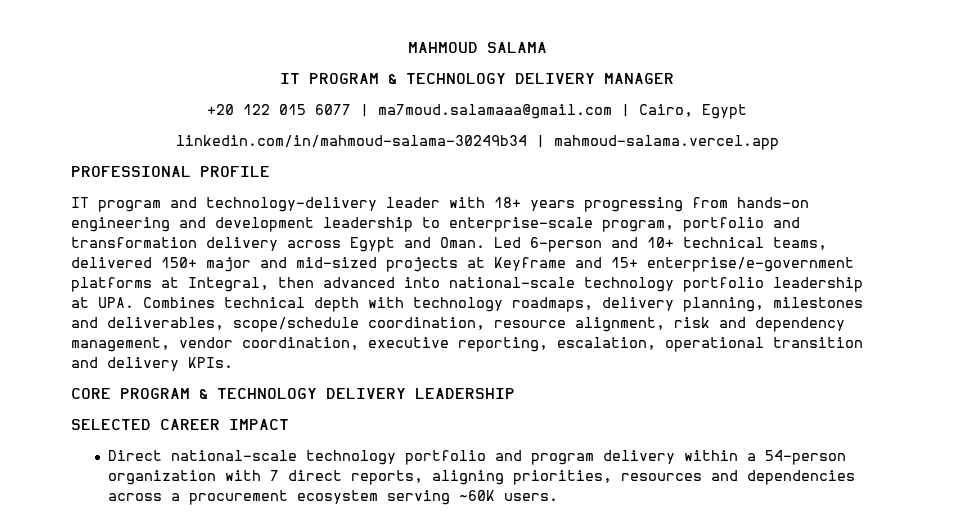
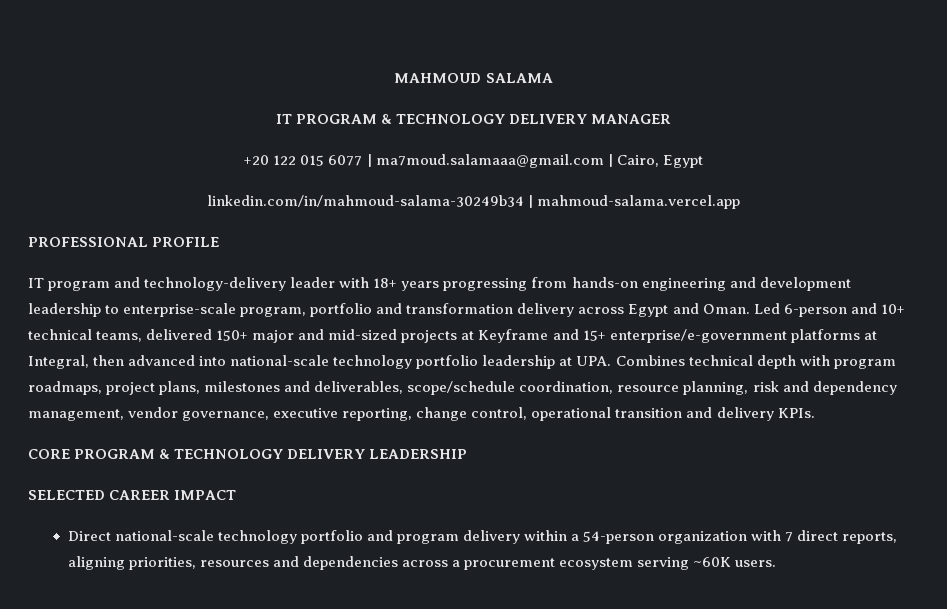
- Led 6-person and 10+ technical teams, delivered 150+ major and mid-sized projects at Keyframe and 15+ enterprise/e-government platforms at Integral, then advanced into national-scale technology portfolio leadership at UPA. Combines technical depth with technology roadmaps, delivery planning, milestones and deliverables, scope/schedule coordination, resource alignment, risk and dependency management, vendor coordination, executive reporting, escalation, operational transition and delivery KPIs.
+ Led 6-person and 10+ technical teams, delivered 150+ major and mid-sized projects at Keyframe and 15+ enterprise/e-government platforms at Integral, then advanced into national-scale technology portfolio leadership at UPA. Combines technical depth with program roadmaps, project plans, milestones and deliverables, scope/schedule coordination, resource planning, risk and dependency management, vendor governance, executive reporting, change control, operational transition and delivery KPIs.

